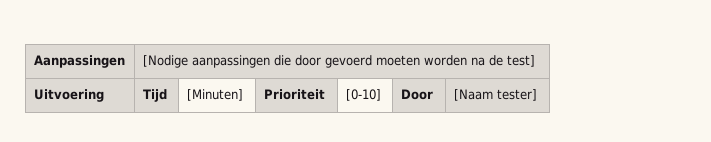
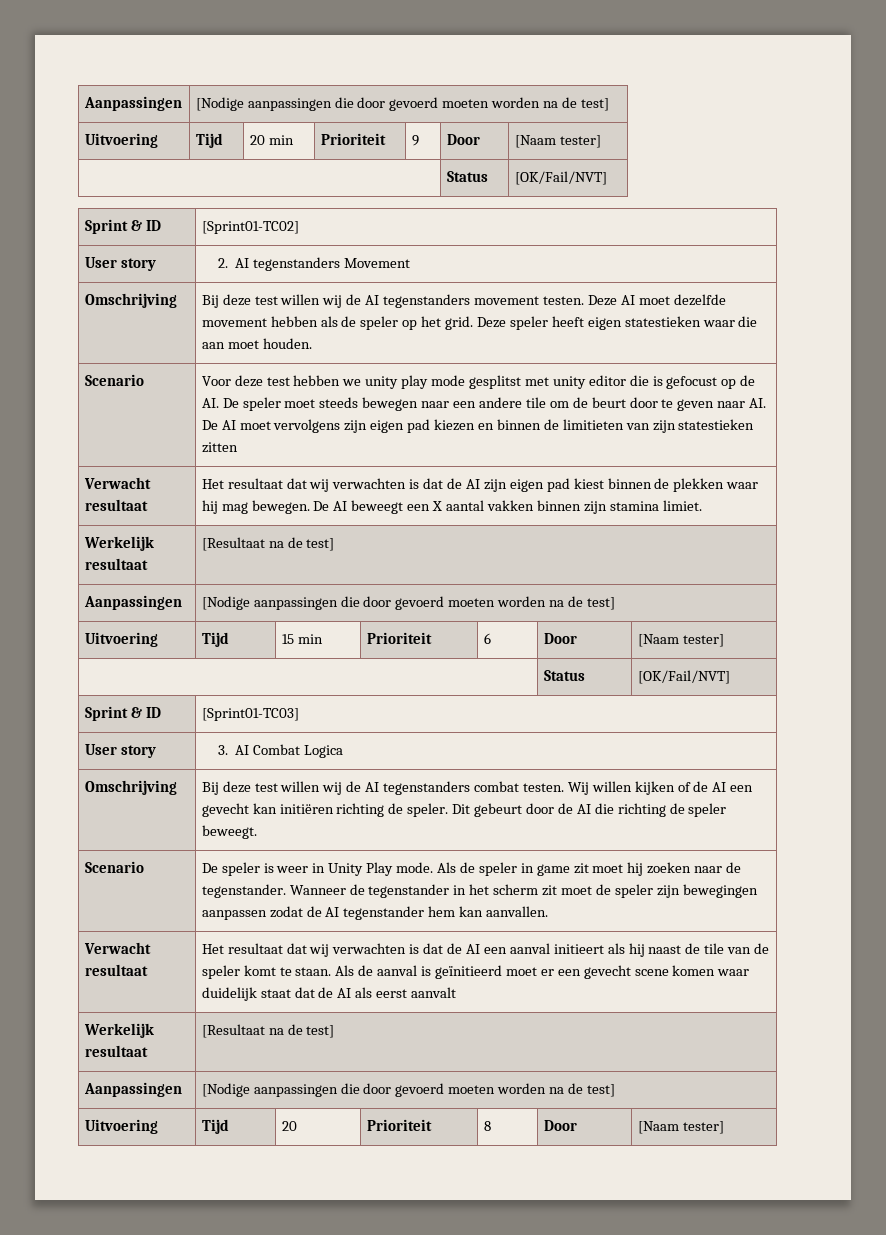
- Uitvoering | Tijd | [Minuten] | Prioriteit | [0-10] | Door | [Naam tester]
+ Uitvoering | Tijd | 20 min | Prioriteit | 9 | Door | [Naam tester]
+ | Status | [OK/Fail/NVT]
+ Sprint & ID | [Sprint01-TC02]
+ User story | 2. AI tegenstanders Movement
+ Omschrijving | Bij deze test willen wij de AI tegenstanders movement testen. Deze AI moet dezelfde movement hebben als de speler op het grid. Deze speler heeft eigen statestieken waar die aan moet houden.
+ Scenario | Voor deze test hebben we unity play mode gesplitst met unity editor die is gefocust op de AI. De speler moet steeds bewegen naar een andere tile om de beurt door te geven naar AI. De AI moet vervolgens zijn eigen pad kiezen en binnen de limitieten van zijn statestieken zitten
+ Verwacht resultaat | Het resultaat dat wij verwachten is dat de AI zijn eigen pad kiest binnen de plekken waar hij mag bewegen. De AI beweegt een X aantal vakken binnen zijn stamina limiet.
+ Werkelijk resultaat | [Resultaat na de test]
+ Aanpassingen | [Nodige aanpassingen die door gevoerd moeten worden na de test]
+ Uitvoering | Tijd | 15 min | Prioriteit | 6 | Door | [Naam tester]
+ | Status | [OK/Fail/NVT]
+ Sprint & ID | [Sprint01-TC03]
+ User story | 3. AI Combat Logica
+ Omschrijving | Bij deze test willen wij de AI tegenstanders combat testen. Wij willen kijken of de AI een gevecht kan initiëren richting de speler. Dit gebeurt door de AI die richting de speler beweegt.
+ Scenario | De speler is weer in Unity Play mode. Als de speler in game zit moet hij zoeken naar de tegenstander. Wanneer de tegenstander in het scherm zit moet de speler zijn bewegingen aanpassen zodat de AI tegenstander hem kan aanvallen.
+ Verwacht resultaat | Het resultaat dat wij verwachten is dat de AI een aanval initieert als hij naast de tile van de speler komt te staan. Als de aanval is geïnitieerd moet er een gevecht scene komen waar duidelijk staat dat de AI als eerst aanvalt
+ Werkelijk resultaat | [Resultaat na de test]
+ Aanpassingen | [Nodige aanpassingen die door gevoerd moeten worden na de test]
+ Uitvoering | Tijd | 20 | Prioriteit | 8 | Door | [Naam tester]

